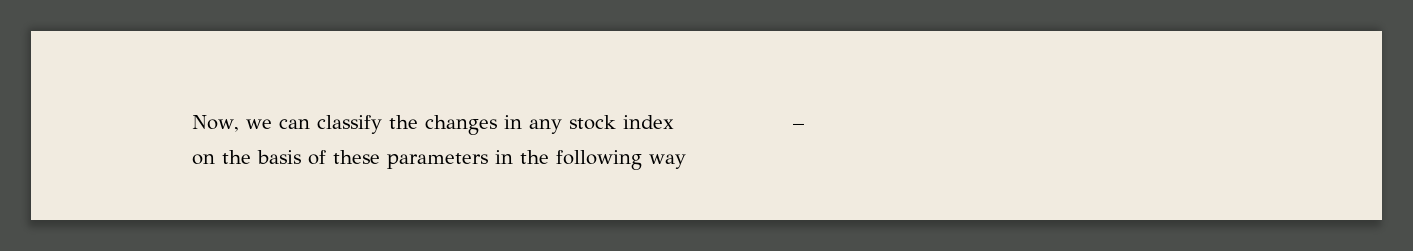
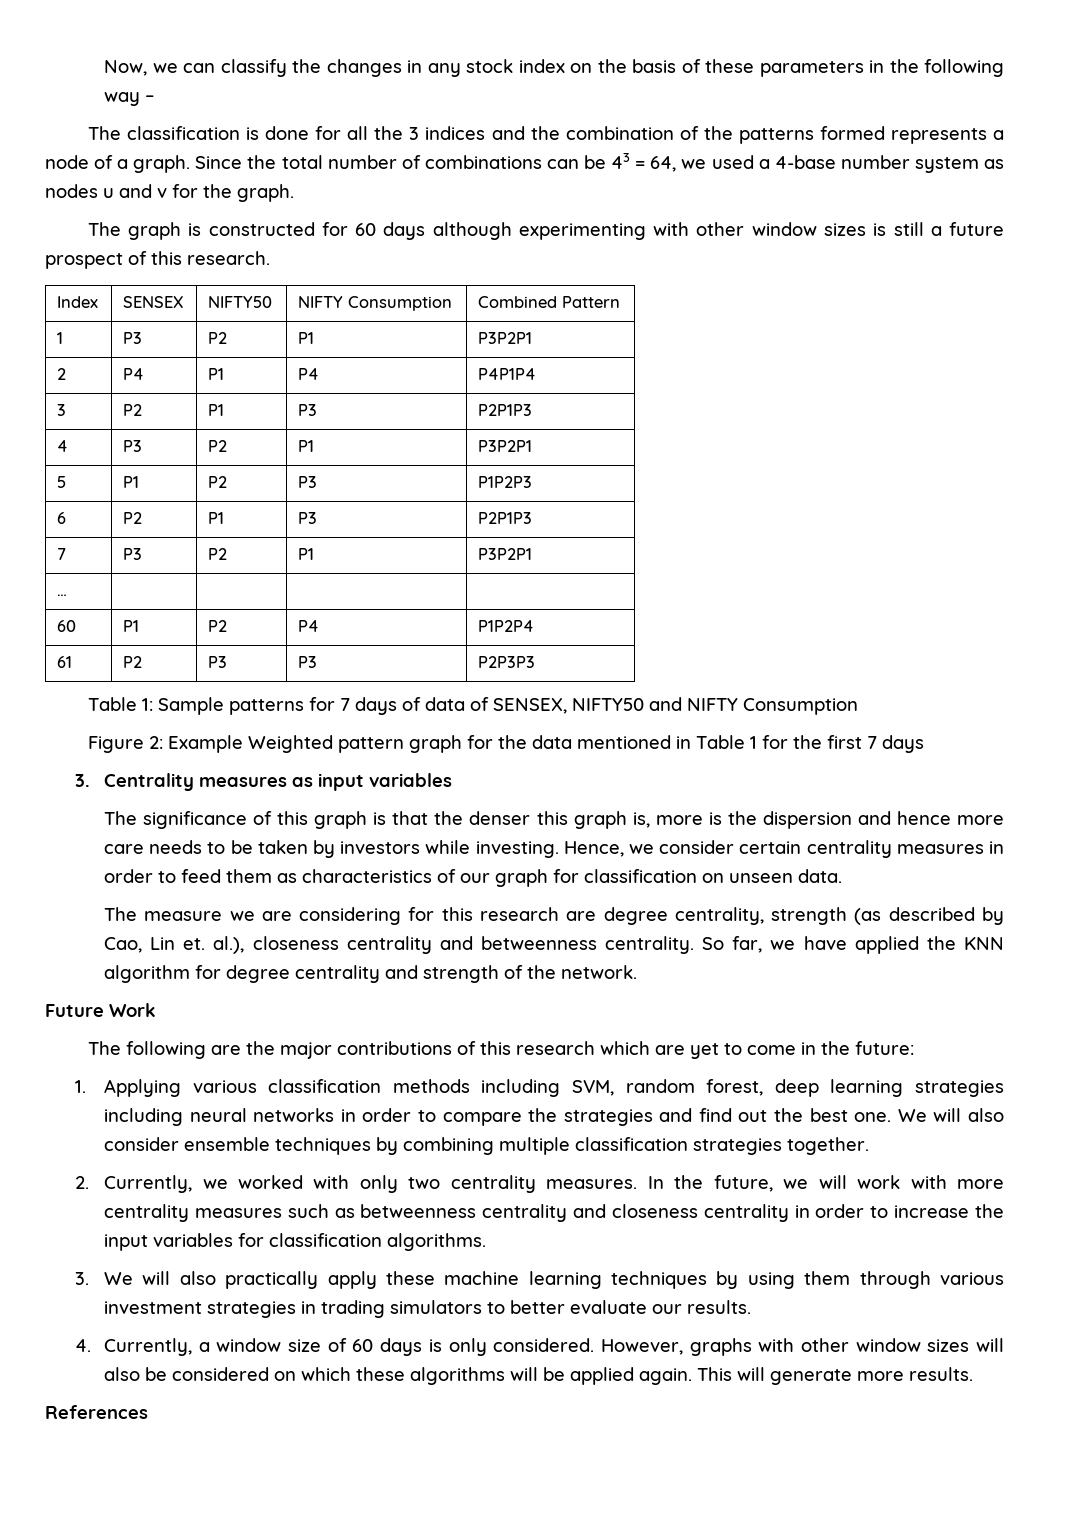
+ The classification is done for all the 3 indices and the combination of the patterns formed represents a node of a graph. Since the total number of combinations can be 43 = 64, we used a 4-base number system as nodes u and v for the graph.
+ The graph is constructed for 60 days although experimenting with other window sizes is still a future prospect of this research.
+ Index | SENSEX | NIFTY50 | NIFTY Consumption | Combined Pattern
+ 1 | P3 | P2 | P1 | P3P2P1
+ 2 | P4 | P1 | P4 | P4P1P4
+ 3 | P2 | P1 | P3 | P2P1P3
+ 4 | P3 | P2 | P1 | P3P2P1
+ 5 | P1 | P2 | P3 | P1P2P3
+ 6 | P2 | P1 | P3 | P2P1P3
+ 7 | P3 | P2 | P1 | P3P2P1
+ … | | | |
+ 60 | P1 | P2 | P4 | P1P2P4
+ 61 | P2 | P3 | P3 | P2P3P3
+ Table 1: Sample patterns for 7 days of data of SENSEX, NIFTY50 and NIFTY Consumption
+ Figure 2: Example Weighted pattern graph for the data mentioned in Table 1 for the first 7 days
+ 3. Centrality measures as input variables
+ The significance of this graph is that the denser this graph is, more is the dispersion and hence more care needs to be taken by investors while investing. Hence, we consider certain centrality measures in order to feed them as characteristics of our graph for classification on unseen data.
+ The measure we are considering for this research are degree centrality, strength (as described by Cao, Lin et. al.), closeness centrality and betweenness centrality. So far, we have applied the KNN algorithm for degree centrality and strength of the network.
+ Future Work
+ The following are the major contributions of this research which are yet to come in the future:
+ 1. Applying various classification methods including SVM, random forest, deep learning strategies including neural networks in order to compare the strategies and find out the best one. We will also consider ensemble techniques by combining multiple classification strategies together.
+ 2. Currently, we worked with only two centrality measures. In the future, we will work with more centrality measures such as betweenness centrality and closeness centrality in order to increase the input variables for classification algorithms.
+ 3. We will also practically apply these machine learning techniques by using them through various investment strategies in trading simulators to better evaluate our results.
+ 4. Currently, a window size of 60 days is only considered. However, graphs with other window sizes will also be considered on which these algorithms will be applied again. This will generate more results.
+ References

